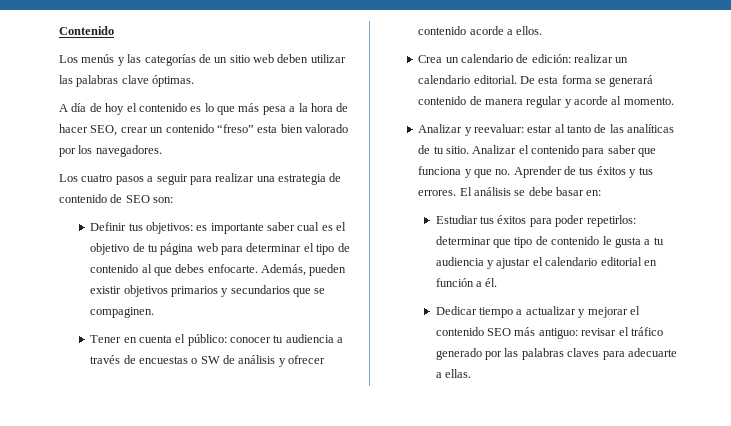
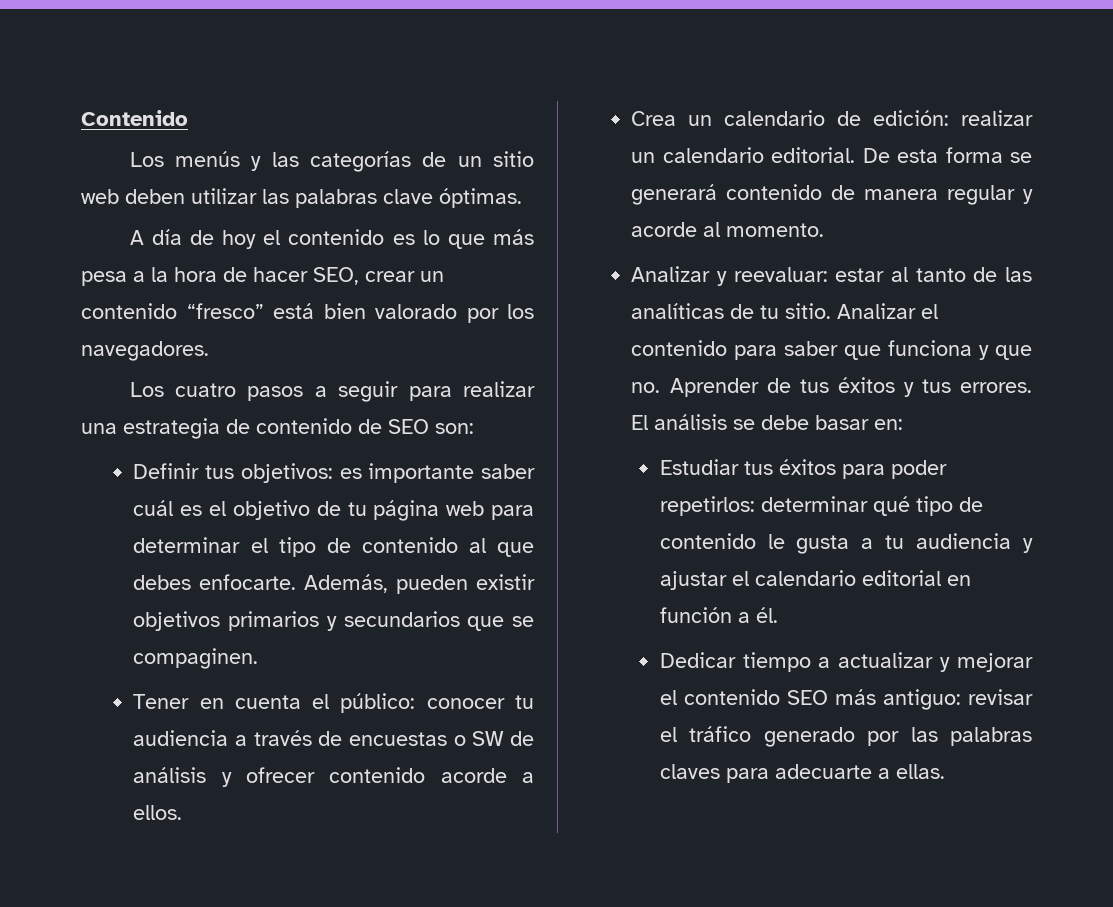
- A día de hoy el contenido es lo que más pesa a la hora de hacer SEO, crear un contenido “freso” esta bien valorado por los navegadores.
+ A día de hoy el contenido es lo que más pesa a la hora de hacer SEO, crear un contenido “fresco” está bien valorado por los navegadores.
- Definir tus objetivos: es importante saber cual es el objetivo de tu página web para determinar el tipo de contenido al que debes enfocarte.
+ Definir tus objetivos: es importante saber cuál es el objetivo de tu página web para determinar el tipo de contenido al que debes enfocarte.
- Estudiar tus éxitos para poder repetirlos: determinar que tipo de contenido le gusta a tu audiencia y ajustar el calendario editorial en función a él.
+ Estudiar tus éxitos para poder repetirlos: determinar qué tipo de contenido le gusta a tu audiencia y ajustar el calendario editorial en función a él.

